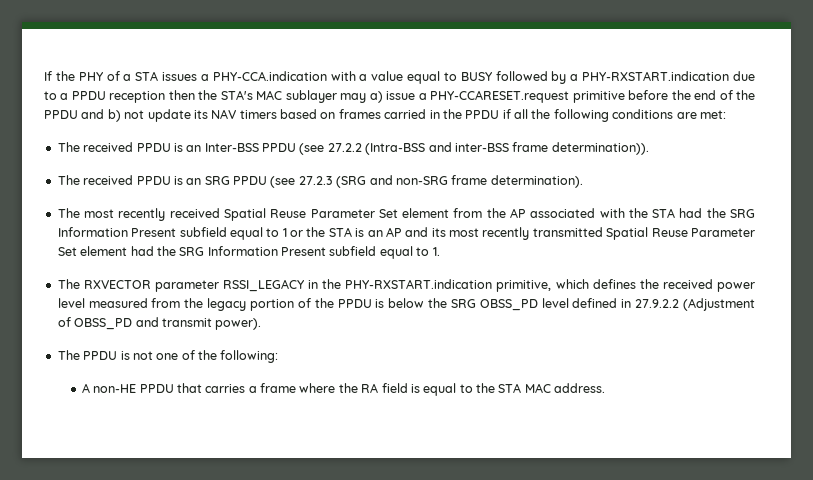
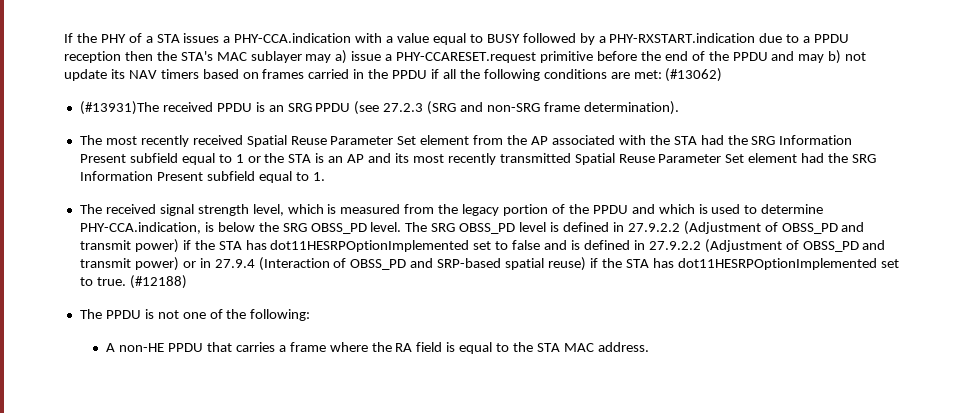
- If the PHY of a STA issues a PHY-CCA.indication with a value equal to BUSY followed by a PHY-RXSTART.indication due to a PPDU reception then the STA's MAC sublayer may a) issue a PHY-CCARESET.request primitive before the end of the PPDU and b) not update its NAV timers based on frames carried in the PPDU if all the following conditions are met:
- The received PPDU is an Inter-BSS PPDU (see 27.2.2 (Intra-BSS and inter-BSS frame determination)).
- The received PPDU is an SRG PPDU (see 27.2.3 (SRG and non-SRG frame determination).
+ If the PHY of a STA issues a PHY-CCA.indication with a value equal to BUSY followed by a PHY-RXSTART.indication due to a PPDU reception then the STA's MAC sublayer may a) issue a PHY-CCARESET.request primitive before the end of the PPDU and may b) not update its NAV timers based on frames carried in the PPDU if all the following conditions are met: (#13062)
+ (#13931)The received PPDU is an SRG PPDU (see 27.2.3 (SRG and non-SRG frame determination).
- The RXVECTOR parameter RSSI_LEGACY in the PHY-RXSTART.indication primitive, which defines the received power level measured from the legacy portion of the PPDU is below the SRG OBSS_PD level defined in 27.9.2.2 (Adjustment of OBSS_PD and transmit power).
+ The received signal strength level, which is measured from the legacy portion of the PPDU and which is used to determine PHY-CCA.indication, is below the SRG OBSS_PD level. The SRG OBSS_PD level is defined in 27.9.2.2 (Adjustment of OBSS_PD and transmit power) if the STA has dot11HESRPOptionImplemented set to false and is defined in 27.9.2.2 (Adjustment of OBSS_PD and transmit power) or in 27.9.4 (Interaction of OBSS_PD and SRP-based spatial reuse) if the STA has dot11HESRPOptionImplemented set to true. (#12188)

